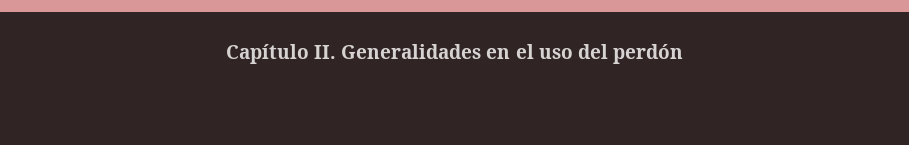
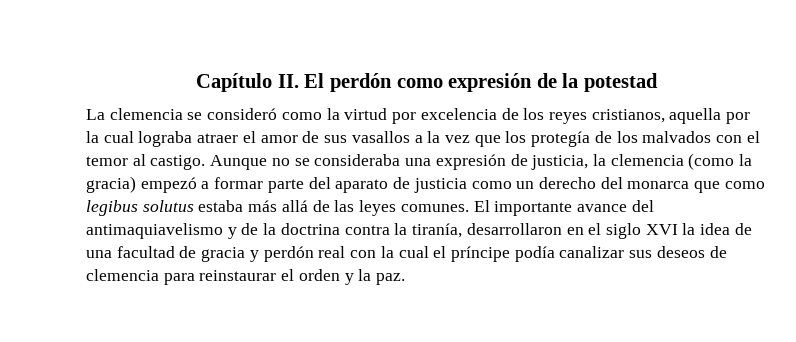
- Capítulo II. Generalidades en el uso del perdón
+ Capítulo II. El perdón como expresión de la potestad
+ La clemencia se consideró como la virtud por excelencia de los reyes cristianos, aquella por la cual lograba atraer el amor de sus vasallos a la vez que los protegía de los malvados con el temor al castigo. Aunque no se consideraba una expresión de justicia, la clemencia (como la gracia) empezó a formar parte del aparato de justicia como un derecho del monarca que como legibus solutus estaba más allá de las leyes comunes. El importante avance del antimaquiavelismo y de la doctrina contra la tiranía, desarrollaron en el siglo XVI la idea de una facultad de gracia y perdón real con la cual el príncipe podía canalizar sus deseos de clemencia para reinstaurar el orden y la paz.

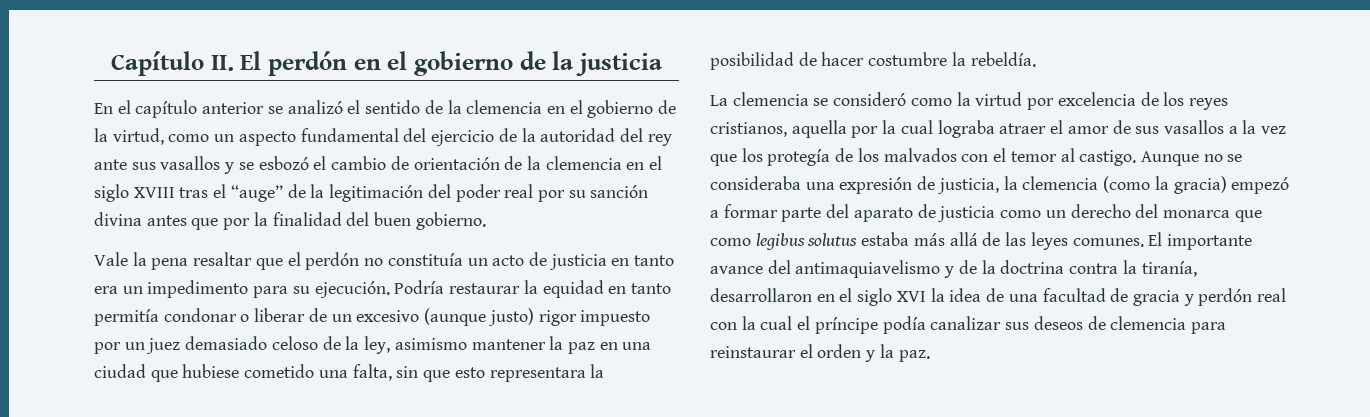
- Capítulo II. El perdón como expresión de la potestad
+ Capítulo II. El perdón en el gobierno de la justicia
+ En el capítulo anterior se analizó el sentido de la clemencia en el gobierno de la virtud, como un aspecto fundamental del ejercicio de la autoridad del rey ante sus vasallos y se esbozó el cambio de orientación de la clemencia en el siglo XVIII tras el “auge” de la legitimación del poder real por su sanción divina antes que por la finalidad del buen gobierno.
+ Vale la pena resaltar que el perdón no constituía un acto de justicia en tanto era un impedimento para su ejecución. Podría restaurar la equidad en tanto permitía condonar o liberar de un excesivo (aunque justo) rigor impuesto por un juez demasiado celoso de la ley, asimismo mantener la paz en una ciudad que hubiese cometido una falta, sin que esto representara la posibilidad de hacer costumbre la rebeldía.

